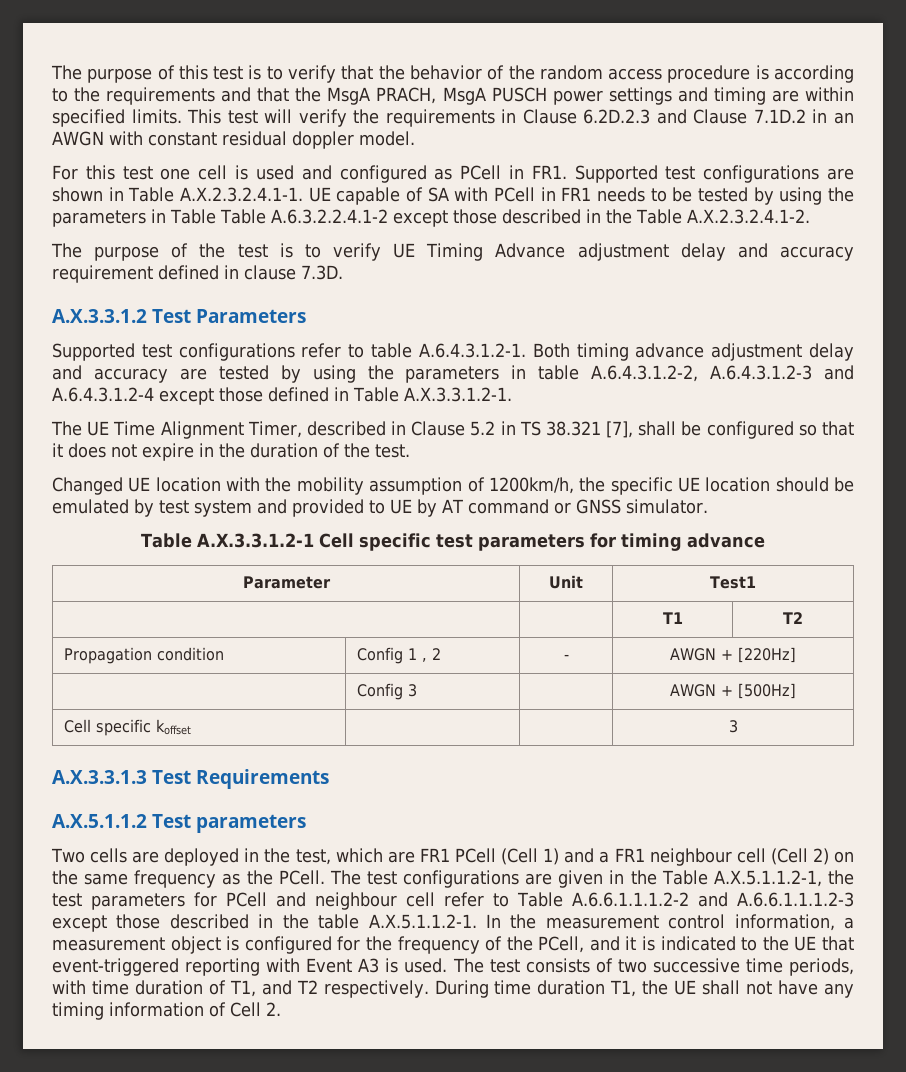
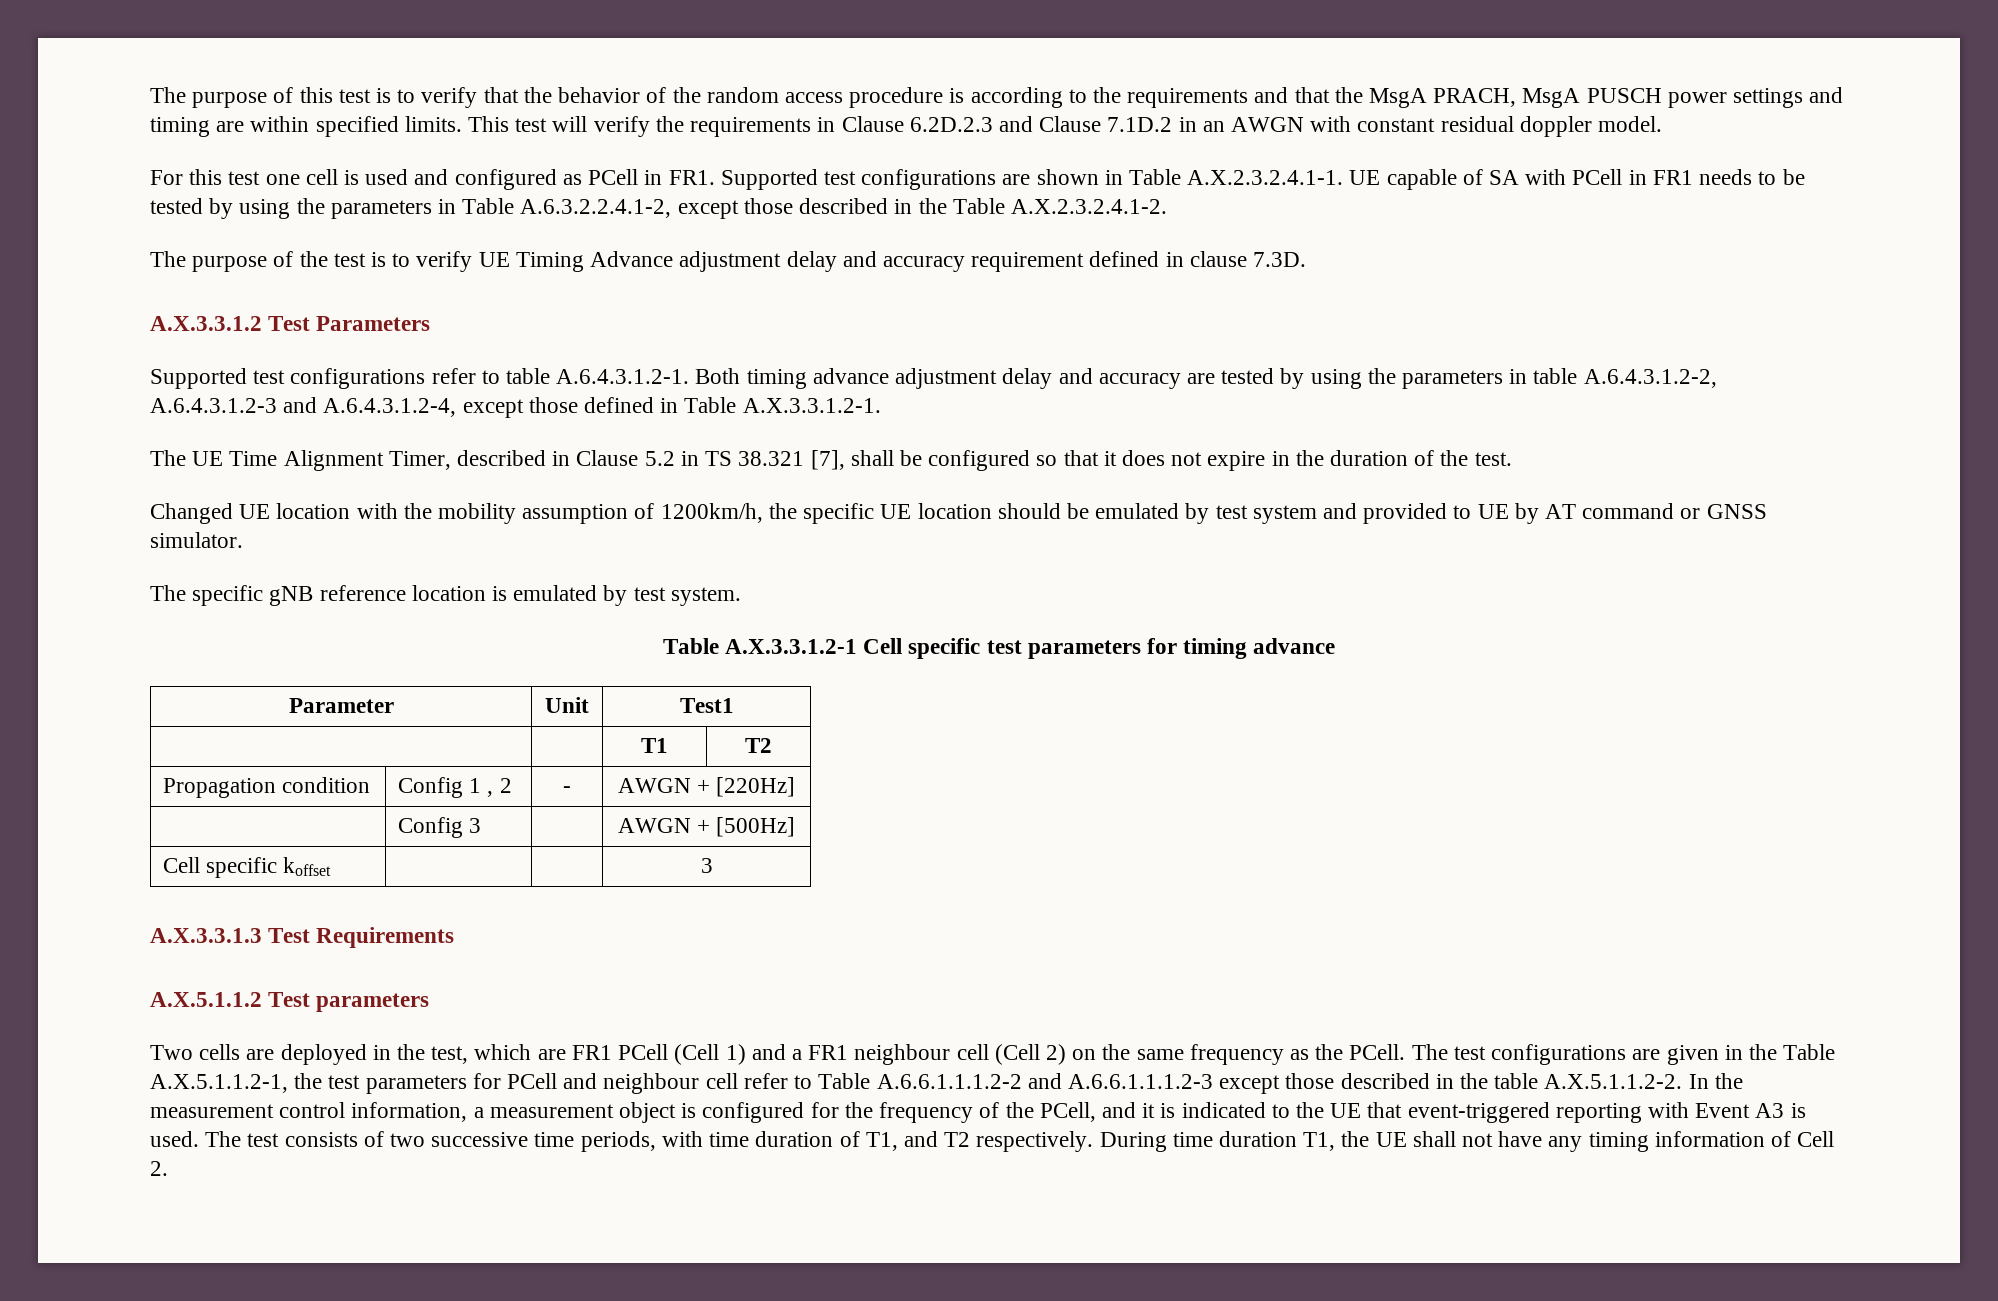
- For this test one cell is used and configured as PCell in FR1. Supported test configurations are shown in Table A.X.2.3.2.4.1-1. UE capable of SA with PCell in FR1 needs to be tested by using the parameters in Table Table A.6.3.2.2.4.1-2 except those described in the Table A.X.2.3.2.4.1-2.
+ For this test one cell is used and configured as PCell in FR1. Supported test configurations are shown in Table A.X.2.3.2.4.1-1. UE capable of SA with PCell in FR1 needs to be tested by using the parameters in Table A.6.3.2.2.4.1-2, except those described in the Table A.X.2.3.2.4.1-2.
- Supported test configurations refer to table A.6.4.3.1.2-1. Both timing advance adjustment delay and accuracy are tested by using the parameters in table A.6.4.3.1.2-2, A.6.4.3.1.2-3 and A.6.4.3.1.2-4 except those defined in Table A.X.3.3.1.2-1.
+ Supported test configurations refer to table A.6.4.3.1.2-1. Both timing advance adjustment delay and accuracy are tested by using the parameters in table A.6.4.3.1.2-2, A.6.4.3.1.2-3 and A.6.4.3.1.2-4, except those defined in Table A.X.3.3.1.2-1.
+ The specific gNB reference location is emulated by test system.
- The test configurations are given in the Table A.X.5.1.1.2-1, the test parameters for PCell and neighbour cell refer to Table A.6.6.1.1.1.2-2 and A.6.6.1.1.1.2-3 except those described in the table A.X.5.1.1.2-1. In the measurement control information, a measurement object is configured for the frequency of the PCell, and it is indicated to the UE that event-triggered reporting with Event A3 is used.
+ The test configurations are given in the Table A.X.5.1.1.2-1, the test parameters for PCell and neighbour cell refer to Table A.6.6.1.1.1.2-2 and A.6.6.1.1.1.2-3 except those described in the table A.X.5.1.1.2-2. In the measurement control information, a measurement object is configured for the frequency of the PCell, and it is indicated to the UE that event-triggered reporting with Event A3 is used.

